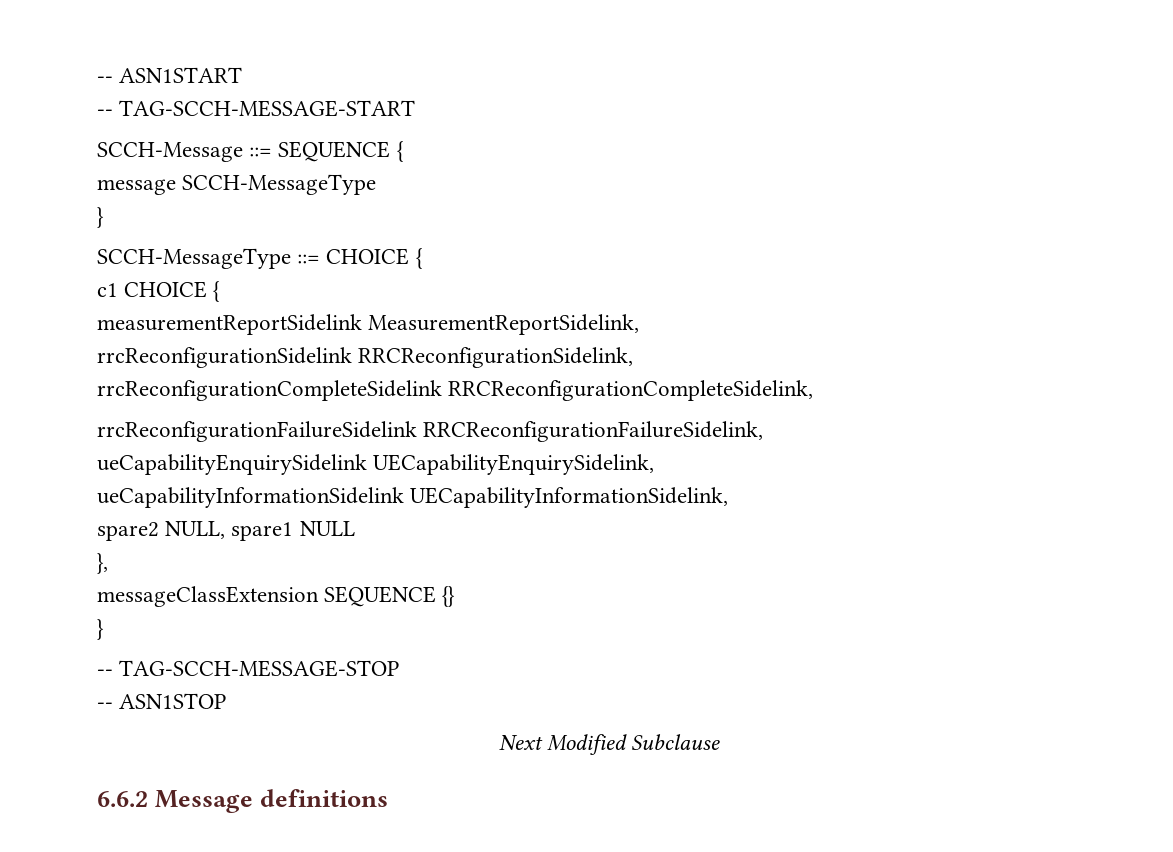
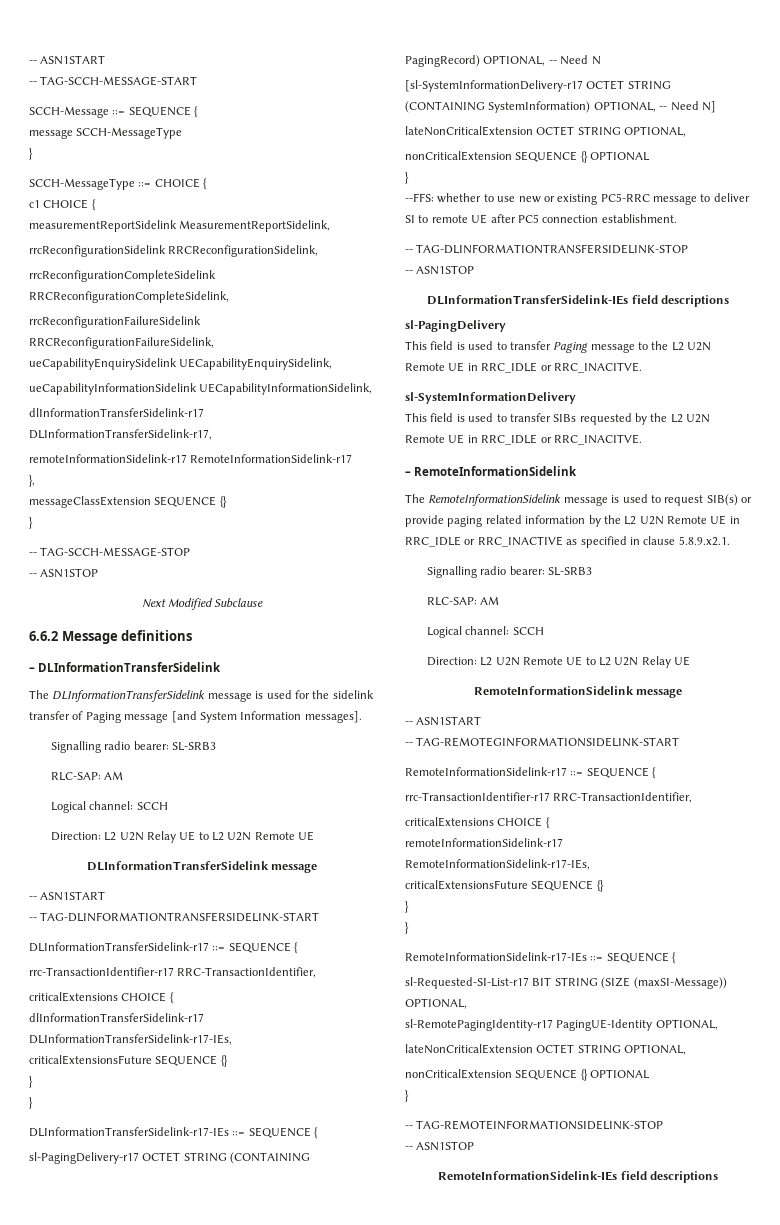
- spare2 NULL, spare1 NULL
+ dlInformationTransferSidelink-r17 DLInformationTransferSidelink-r17,
+ remoteInformationSidelink-r17 RemoteInformationSidelink-r17
+ – DLInformationTransferSidelink
+ The DLInformationTransferSidelink message is used for the sidelink transfer of Paging message [and System Information messages].
+ Signalling radio bearer: SL-SRB3
+ RLC-SAP: AM
+ Logical channel: SCCH
+ Direction: L2 U2N Relay UE to L2 U2N Remote UE
+ DLInformationTransferSidelink message
+ -- ASN1START
+ -- TAG-DLINFORMATIONTRANSFERSIDELINK-START
+ DLInformationTransferSidelink-r17 ::= SEQUENCE {
+ rrc-TransactionIdentifier-r17 RRC-TransactionIdentifier,
+ criticalExtensions CHOICE {
+ dlInformationTransferSidelink-r17 DLInformationTransferSidelink-r17-IEs,
+ criticalExtensionsFuture SEQUENCE {}
+ }
+ }
+ DLInformationTransferSidelink-r17-IEs ::= SEQUENCE {
+ sl-PagingDelivery-r17 OCTET STRING (CONTAINING PagingRecord) OPTIONAL, -- Need N
+ [sl-SystemInformationDelivery-r17 OCTET STRING (CONTAINING SystemInformation) OPTIONAL, -- Need N]
+ lateNonCriticalExtension OCTET STRING OPTIONAL,
+ nonCriticalExtension SEQUENCE {} OPTIONAL
+ }
+ --FFS: whether to use new or existing PC5-RRC message to deliver SI to remote UE after PC5 connection establishment.
+ -- TAG-DLINFORMATIONTRANSFERSIDELINK-STOP
+ -- ASN1STOP
+ DLInformationTransferSidelink-IEs field descriptions
+ sl-PagingDelivery
+ This field is used to transfer Paging message to the L2 U2N Remote UE in RRC_IDLE or RRC_INACITVE.
+ sl-SystemInformationDelivery
+ This field is used to transfer SIBs requested by the L2 U2N Remote UE in RRC_IDLE or RRC_INACITVE.
+ – RemoteInformationSidelink
+ The RemoteInformationSidelink message is used to request SIB(s) or provide paging related information by the L2 U2N Remote UE in RRC_IDLE or RRC_INACTIVE as specified in clause 5.8.9.x2.1.
+ Signalling radio bearer: SL-SRB3
+ RLC-SAP: AM
+ Logical channel: SCCH
+ Direction: L2 U2N Remote UE to L2 U2N Relay UE
+ RemoteInformationSidelink message
+ -- ASN1START
+ -- TAG-REMOTEGINFORMATIONSIDELINK-START
+ RemoteInformationSidelink-r17 ::= SEQUENCE {
+ rrc-TransactionIdentifier-r17 RRC-TransactionIdentifier,
+ criticalExtensions CHOICE {
+ remoteInformationSidelink-r17 RemoteInformationSidelink-r17-IEs,
+ criticalExtensionsFuture SEQUENCE {}
+ }
+ }
+ RemoteInformationSidelink-r17-IEs ::= SEQUENCE {
+ sl-Requested-SI-List-r17 BIT STRING (SIZE (maxSI-Message)) OPTIONAL,
+ sl-RemotePagingIdentity-r17 PagingUE-Identity OPTIONAL,
+ lateNonCriticalExtension OCTET STRING OPTIONAL,
+ nonCriticalExtension SEQUENCE {} OPTIONAL
+ }
+ -- TAG-REMOTEINFORMATIONSIDELINK-STOP
+ -- ASN1STOP
+ RemoteInformationSidelink-IEs field descriptions

